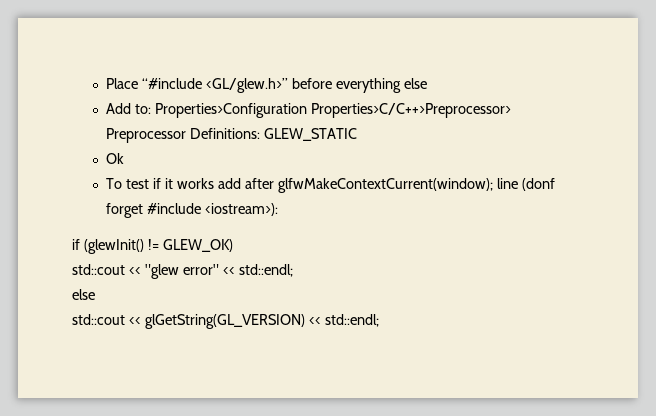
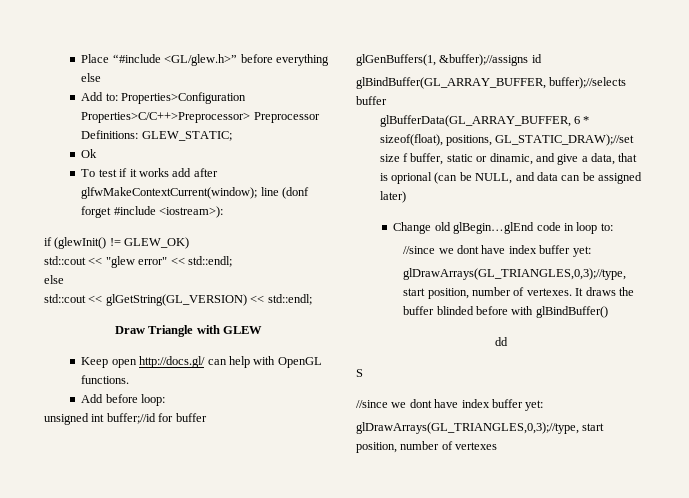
- Add to: Properties>Configuration Properties>C/C++>Preprocessor> Preprocessor Definitions: GLEW_STATIC
+ Add to: Properties>Configuration Properties>C/C++>Preprocessor> Preprocessor Definitions: GLEW_STATIC;
+ Draw Triangle with GLEW
+ Keep open http://docs.gl/ can help with OpenGL functions.
+ Add before loop:
+ unsigned int buffer;//id for buffer
+ glGenBuffers(1, &buffer);//assigns id
+ glBindBuffer(GL_ARRAY_BUFFER, buffer);//selects buffer
+ glBufferData(GL_ARRAY_BUFFER, 6 * sizeof(float), positions, GL_STATIC_DRAW);//set size f buffer, static or dinamic, and give a data, that is oprional (can be NULL, and data can be assigned later)
+ Change old glBegin…glEnd code in loop to:
+ //since we dont have index buffer yet:
+ glDrawArrays(GL_TRIANGLES,0,3);//type, start position, number of vertexes. It draws the buffer blinded before with glBindBuffer()
+ dd
+ S
+ //since we dont have index buffer yet:
+ glDrawArrays(GL_TRIANGLES,0,3);//type, start position, number of vertexes

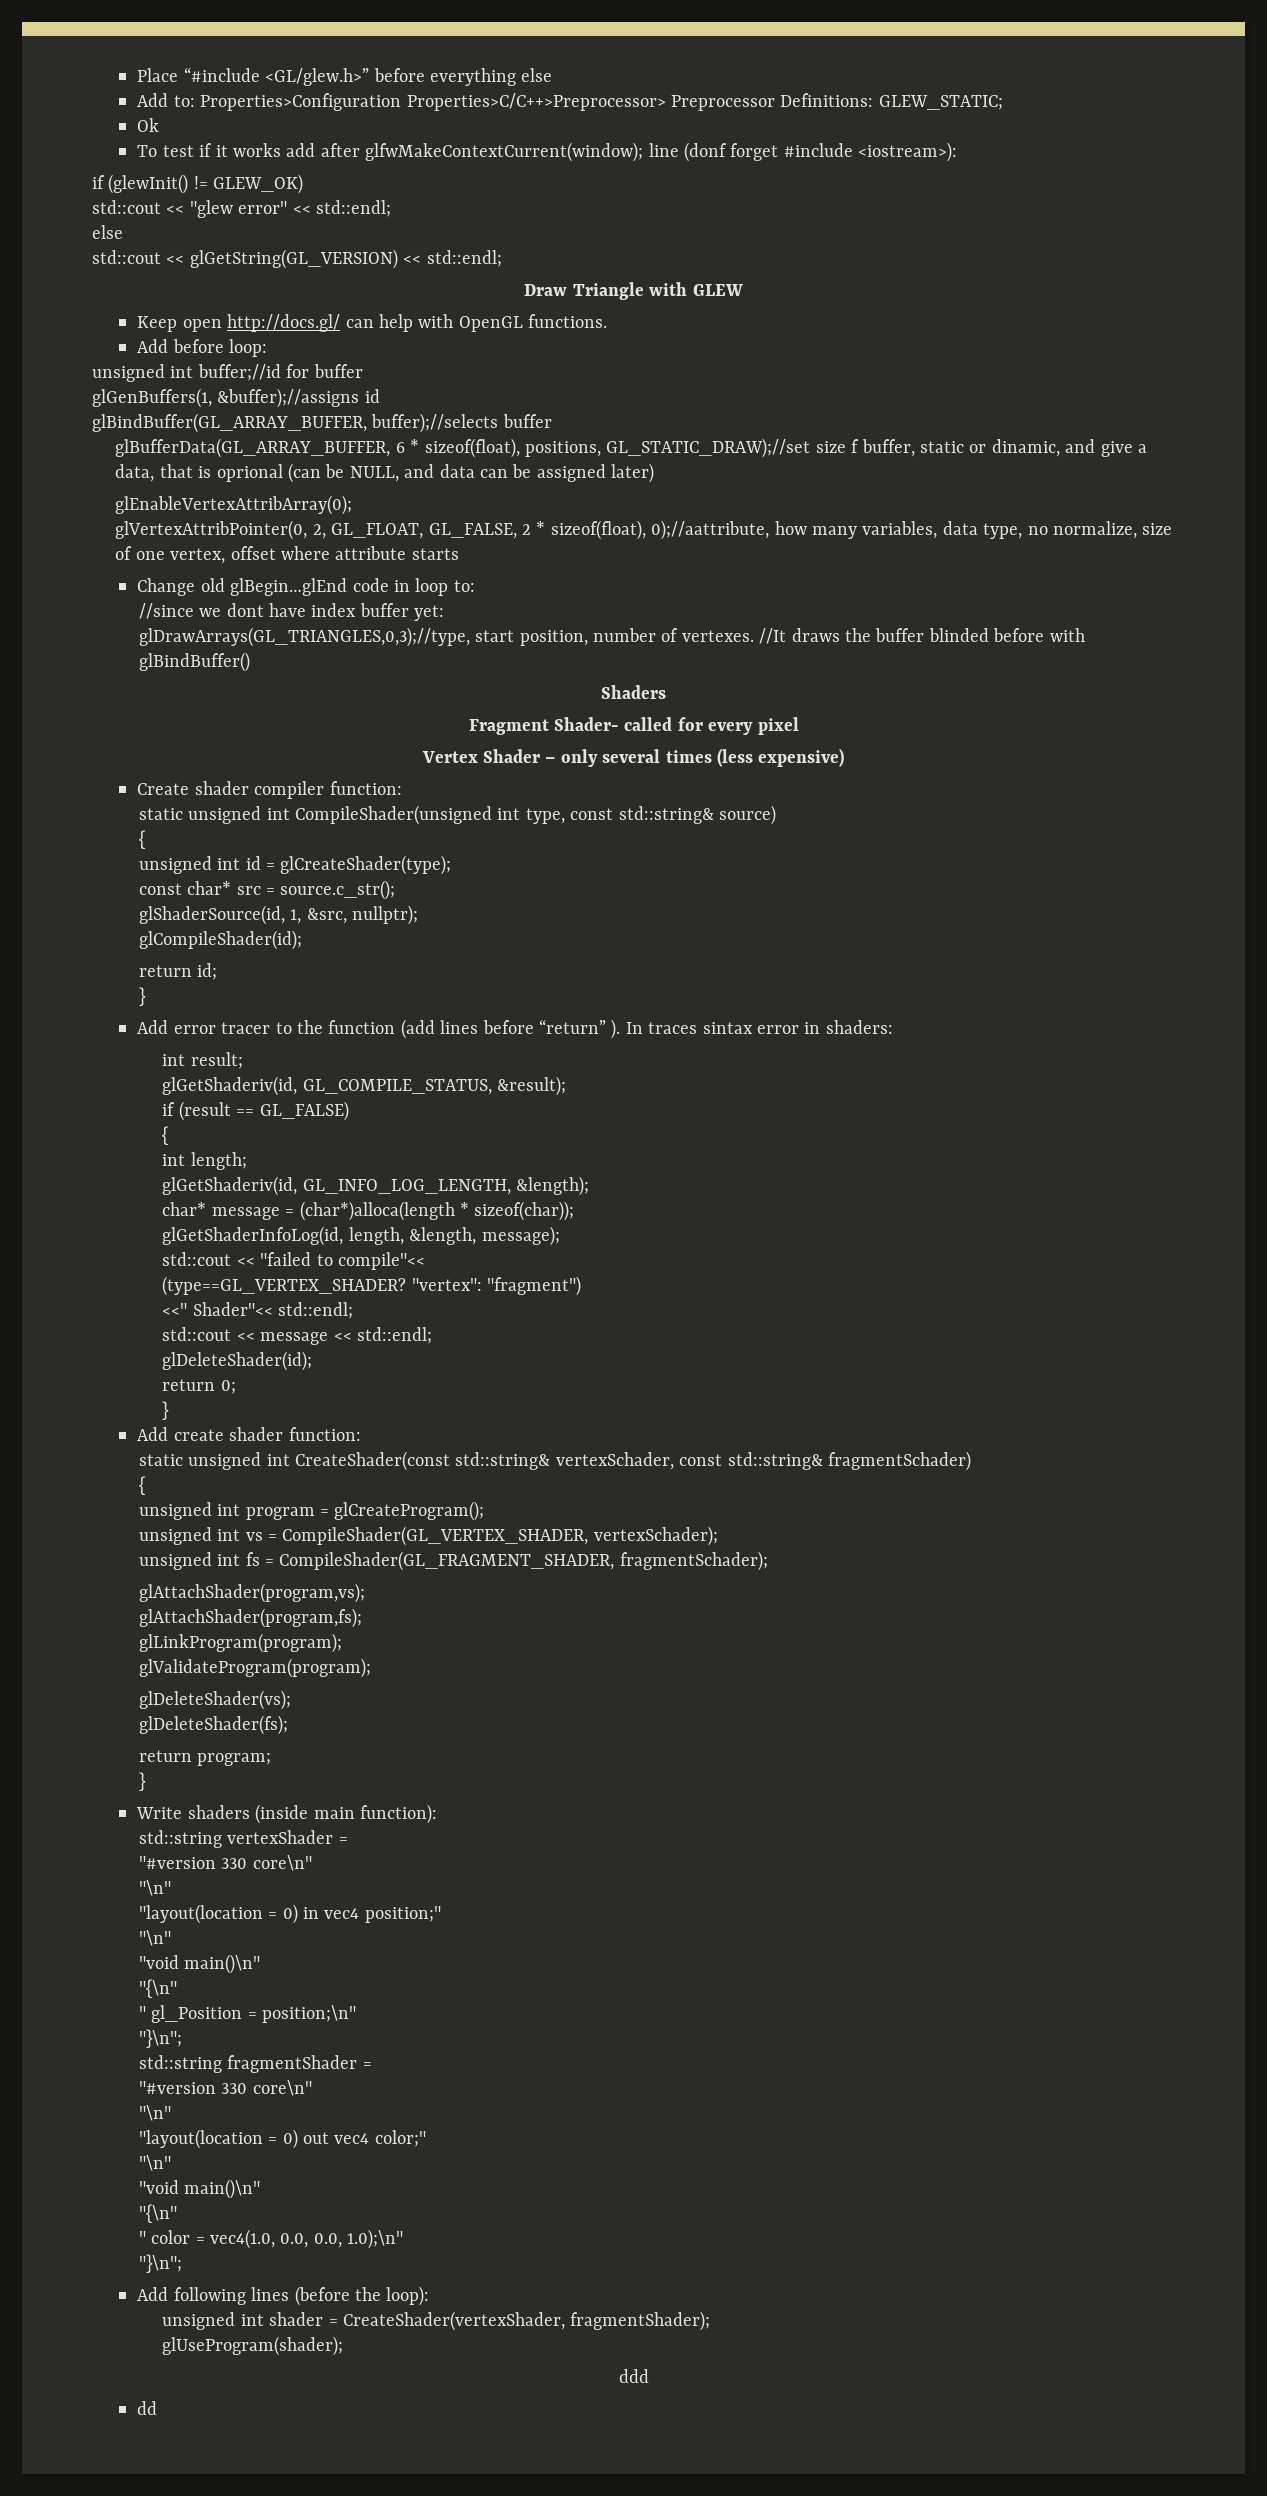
+ glEnableVertexAttribArray(0);
+ glVertexAttribPointer(0, 2, GL_FLOAT, GL_FALSE, 2 * sizeof(float), 0);//aattribute, how many variables, data type, no normalize, size of one vertex, offset where attribute starts
- It draws the buffer blinded before with glBindBuffer()
+ //It draws the buffer blinded before with glBindBuffer()
+ Shaders
+ Fragment Shader- called for every pixel
+ Vertex Shader – only several times (less expensive)
+ Create shader compiler function:
+ static unsigned int CompileShader(unsigned int type, const std::string& source)
+ {
+ unsigned int id = glCreateShader(type);
+ const char* src = source.c_str();
+ glShaderSource(id, 1, &src, nullptr);
+ glCompileShader(id);
+ return id;
+ }
+ Add error tracer to the function (add lines before “return” ). In traces sintax error in shaders:
+ int result;
+ glGetShaderiv(id, GL_COMPILE_STATUS, &result);
+ if (result == GL_FALSE)
+ {
+ int length;
+ glGetShaderiv(id, GL_INFO_LOG_LENGTH, &length);
+ char* message = (char*)alloca(length * sizeof(char));
+ glGetShaderInfoLog(id, length, &length, message);
+ std::cout << "failed to compile"<<
+ (type==GL_VERTEX_SHADER? "vertex": "fragment")
+ <<" Shader"<< std::endl;
+ std::cout << message << std::endl;
+ glDeleteShader(id);
+ return 0;
+ }
+ Add create shader function:
+ static unsigned int CreateShader(const std::string& vertexSchader, const std::string& fragmentSchader)
+ {
+ unsigned int program = glCreateProgram();
+ unsigned int vs = CompileShader(GL_VERTEX_SHADER, vertexSchader);
+ unsigned int fs = CompileShader(GL_FRAGMENT_SHADER, fragmentSchader);
+ glAttachShader(program,vs);
+ glAttachShader(program,fs);
+ glLinkProgram(program);
+ glValidateProgram(program);
+ glDeleteShader(vs);
+ glDeleteShader(fs);
+ return program;
+ }
+ Write shaders (inside main function):
+ std::string vertexShader =
+ "#version 330 core\n"
+ "\n"
+ "layout(location = 0) in vec4 position;"
+ "\n"
+ "void main()\n"
+ "{\n"
+ " gl_Position = position;\n"
+ "}\n";
+ std::string fragmentShader =
+ "#version 330 core\n"
+ "\n"
+ "layout(location = 0) out vec4 color;"
+ "\n"
+ "void main()\n"
+ "{\n"
+ " color = vec4(1.0, 0.0, 0.0, 1.0);\n"
+ "}\n";
+ Add following lines (before the loop):
+ unsigned int shader = CreateShader(vertexShader, fragmentShader);
+ glUseProgram(shader);
+ ddd
  dd
- S
- //since we dont have index buffer yet:
- glDrawArrays(GL_TRIANGLES,0,3);//type, start position, number of vertexes

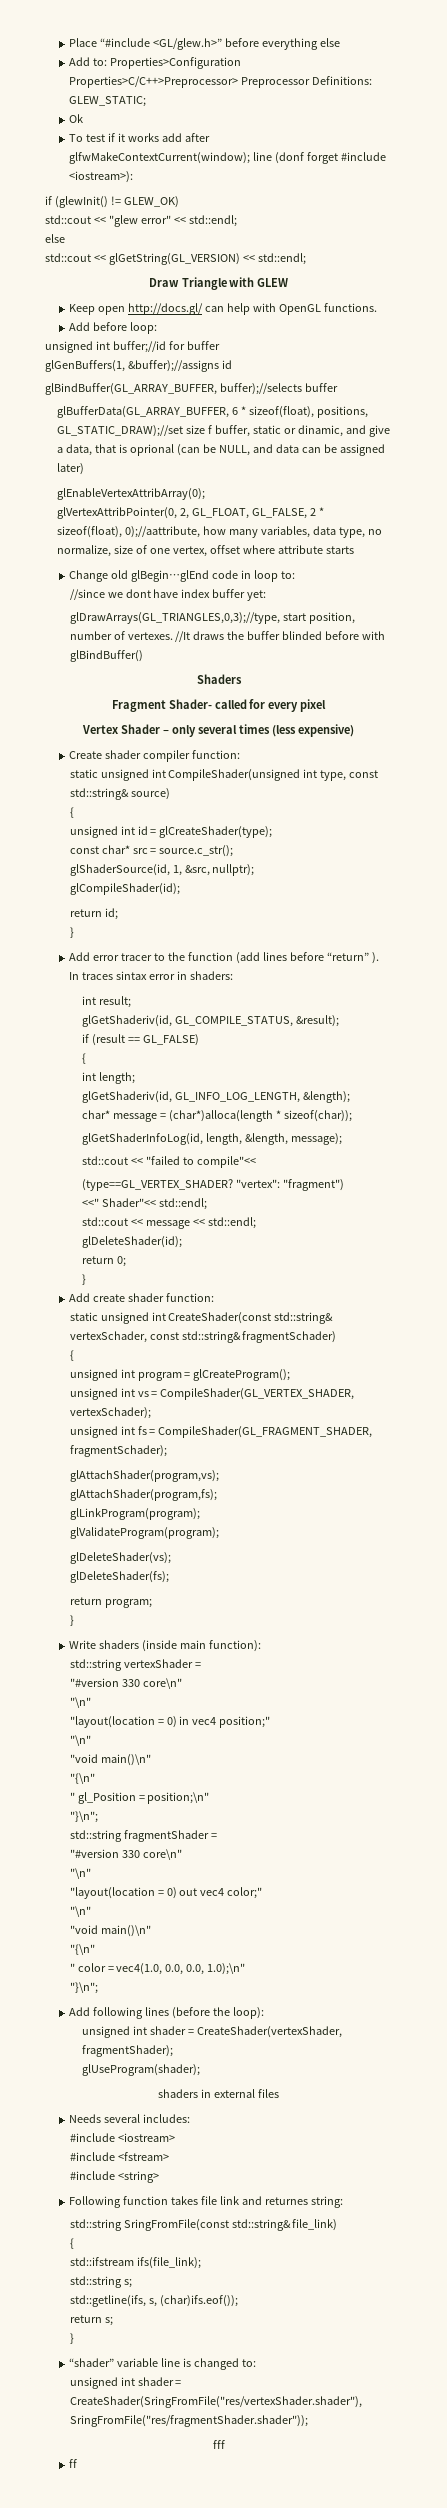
- ddd
- dd
+ shaders in external files
+ Needs several includes:
+ #include <iostream>
+ #include <fstream>
+ #include <string>
+ Following function takes file link and returnes string:
+ std::string SringFromFile(const std::string& file_link)
+ {
+ std::ifstream ifs(file_link);
+ std::string s;
+ std::getline(ifs, s, (char)ifs.eof());
+ return s;
+ }
+ “shader” variable line is changed to:
+ unsigned int shader = CreateShader(SringFromFile("res/vertexShader.shader"), SringFromFile("res/fragmentShader.shader"));
+ fff
+ ff

